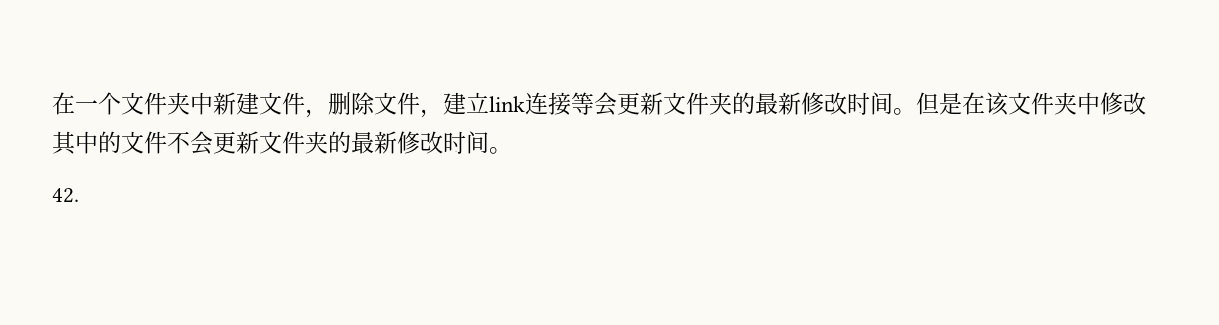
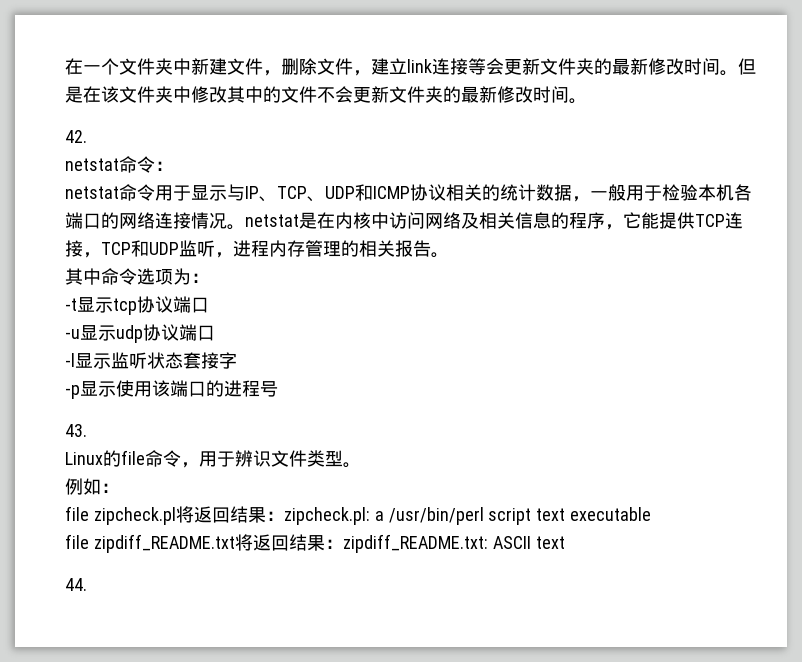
+ netstat命令：
+ netstat命令用于显示与IP、TCP、UDP和ICMP协议相关的统计数据，一般用于检验本机各端口的网络连接情况。netstat是在内核中访问网络及相关信息的程序，它能提供TCP连接，TCP和UDP监听，进程内存管理的相关报告。
+ 其中命令选项为：
+ -t显示tcp协议端口
+ -u显示udp协议端口
+ -l显示监听状态套接字
+ -p显示使用该端口的进程号
+ 43.
+ Linux的file命令，用于辨识文件类型。
+ 例如：
+ file zipcheck.pl将返回结果：zipcheck.pl: a /usr/bin/perl script text executable
+ file zipdiff_README.txt将返回结果：zipdiff_README.txt: ASCII text
+ 44.

